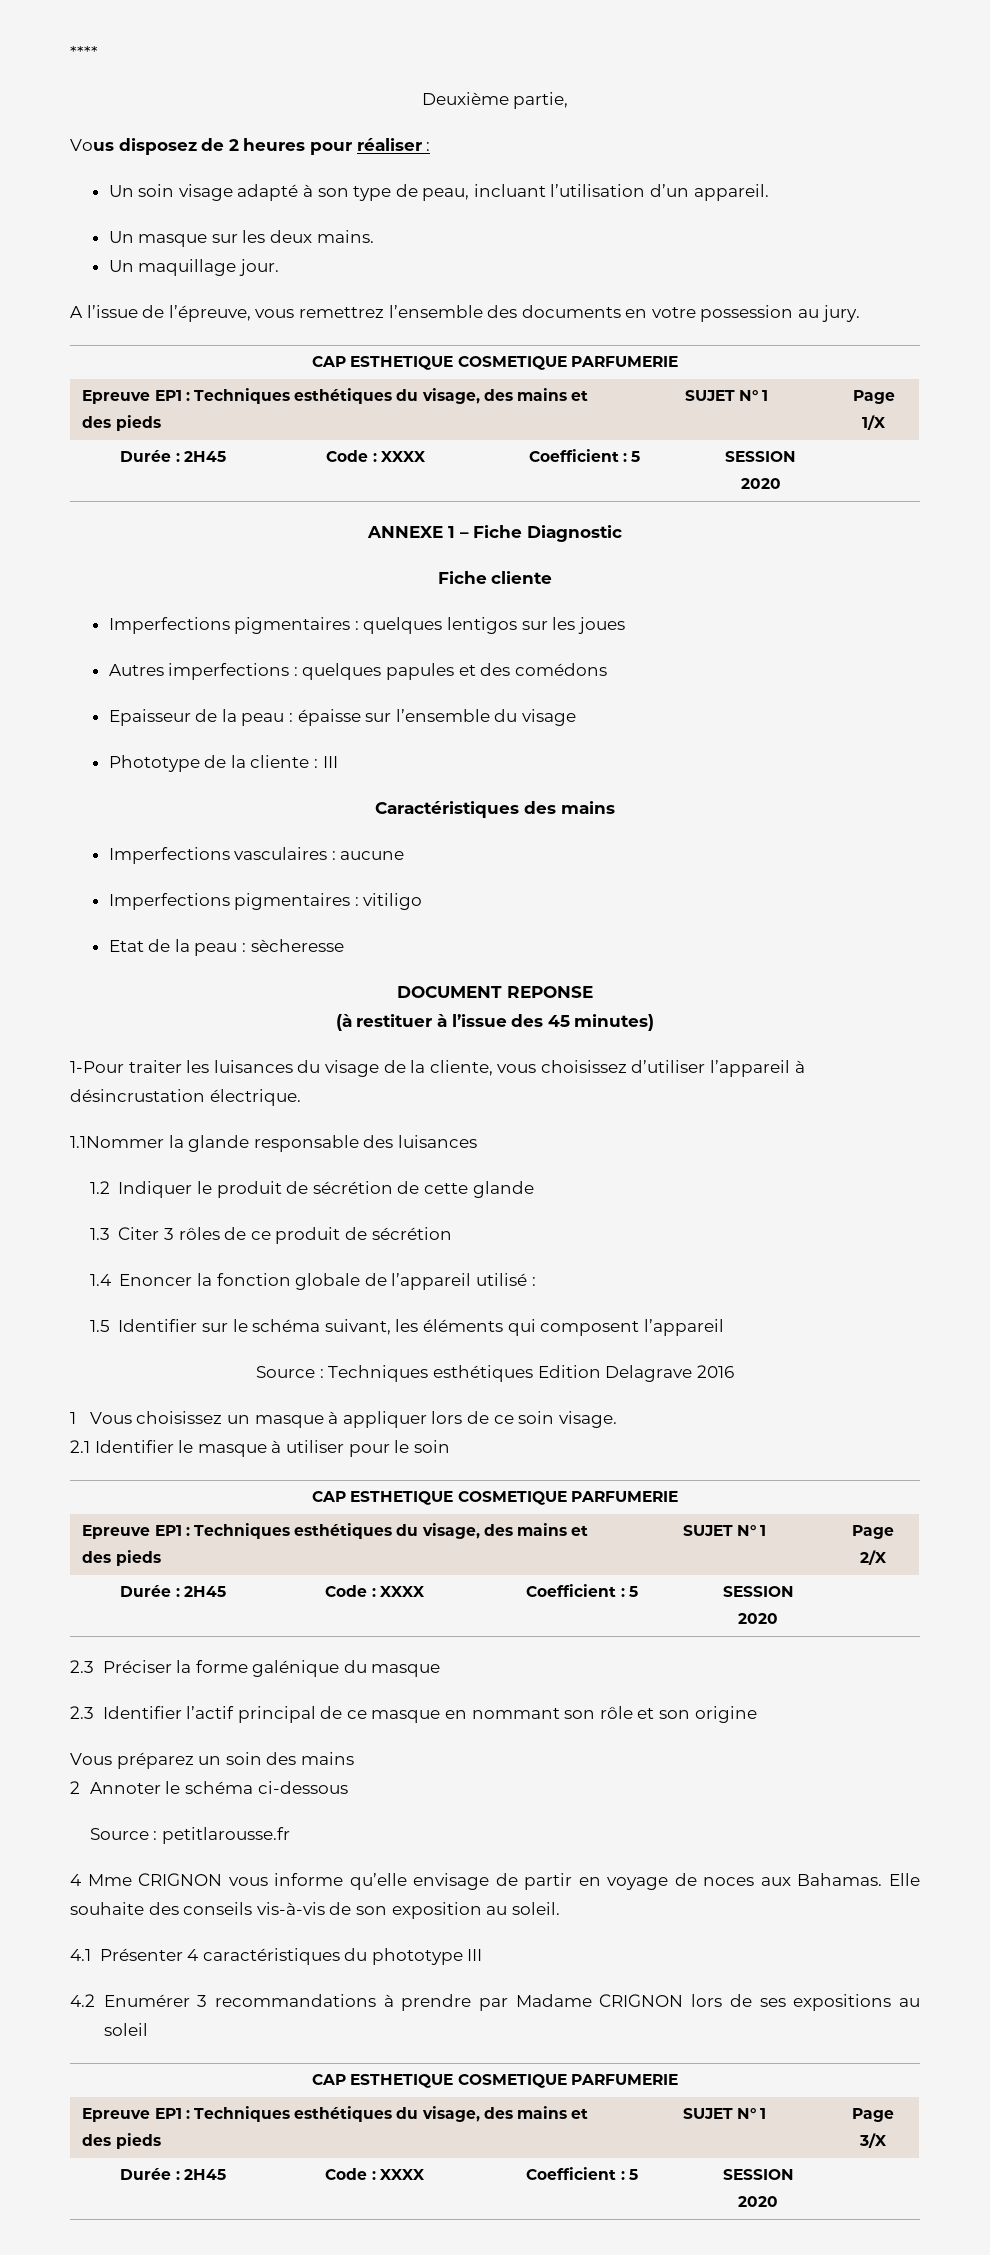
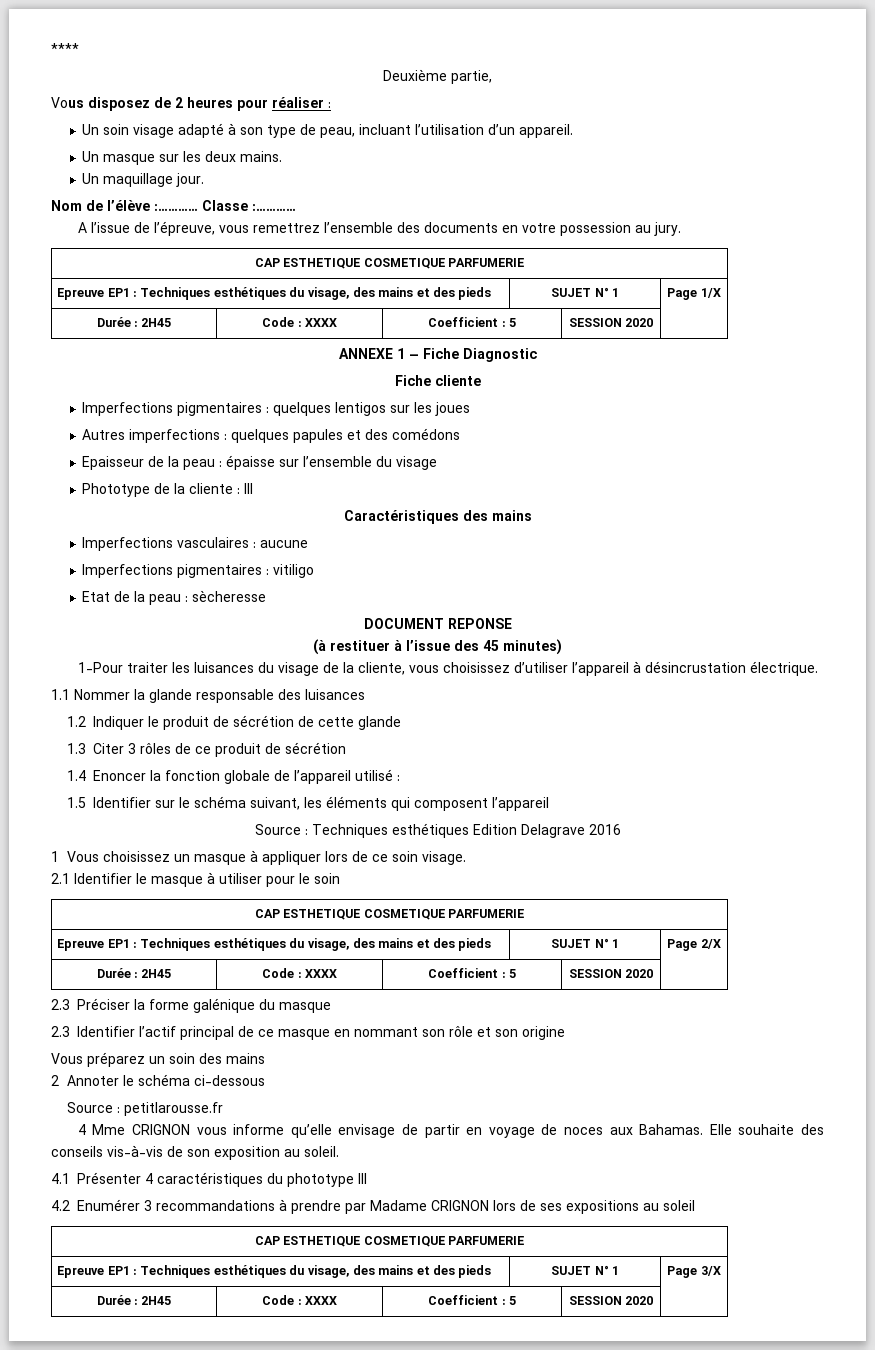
+ Nom de l’élève :………… Classe :…………
- 1.1Nommer la glande responsable des luisances
+ 1.1 Nommer la glande responsable des luisances

